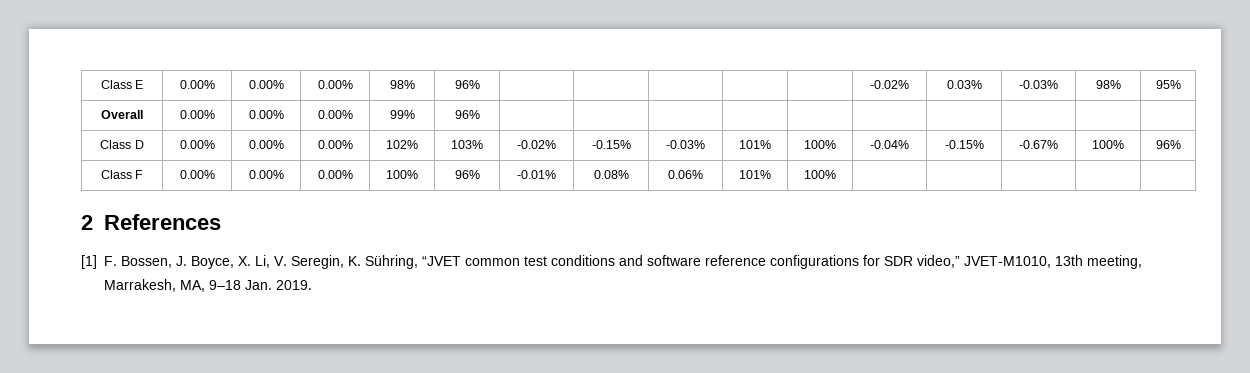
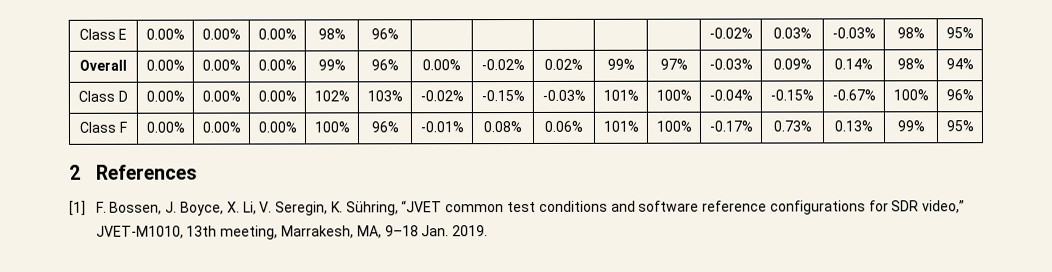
- Overall | 0.00% | 0.00% | 0.00% | 99% | 96% | | | | | | | | | |
+ Overall | 0.00% | 0.00% | 0.00% | 99% | 96% | 0.00% | -0.02% | 0.02% | 99% | 97% | -0.03% | 0.09% | 0.14% | 98% | 94%
- Class F | 0.00% | 0.00% | 0.00% | 100% | 96% | -0.01% | 0.08% | 0.06% | 101% | 100% | | | | |
+ Class F | 0.00% | 0.00% | 0.00% | 100% | 96% | -0.01% | 0.08% | 0.06% | 101% | 100% | -0.17% | 0.73% | 0.13% | 99% | 95%

